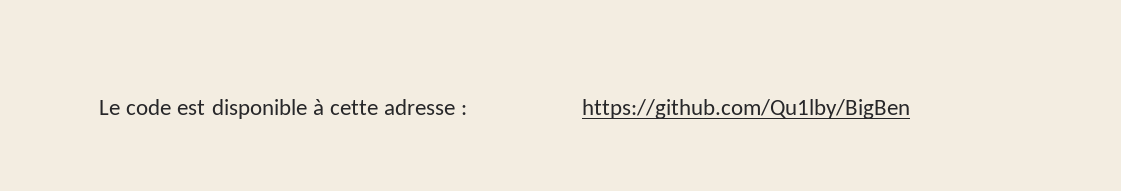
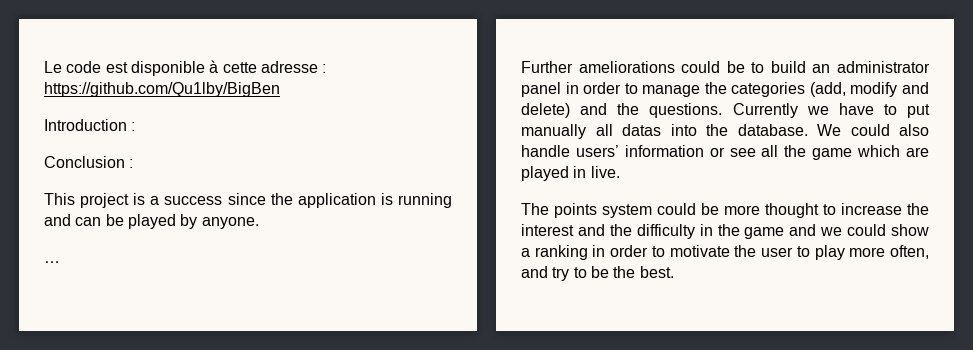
+ Introduction :
+ Conclusion :
+ This project is a success since the application is running and can be played by anyone.
+ …
+ Further ameliorations could be to build an administrator panel in order to manage the categories (add, modify and delete) and the questions. Currently we have to put manually all datas into the database. We could also handle users’ information or see all the game which are played in live.
+ The points system could be more thought to increase the interest and the difficulty in the game and we could show a ranking in order to motivate the user to play more often, and try to be the best.

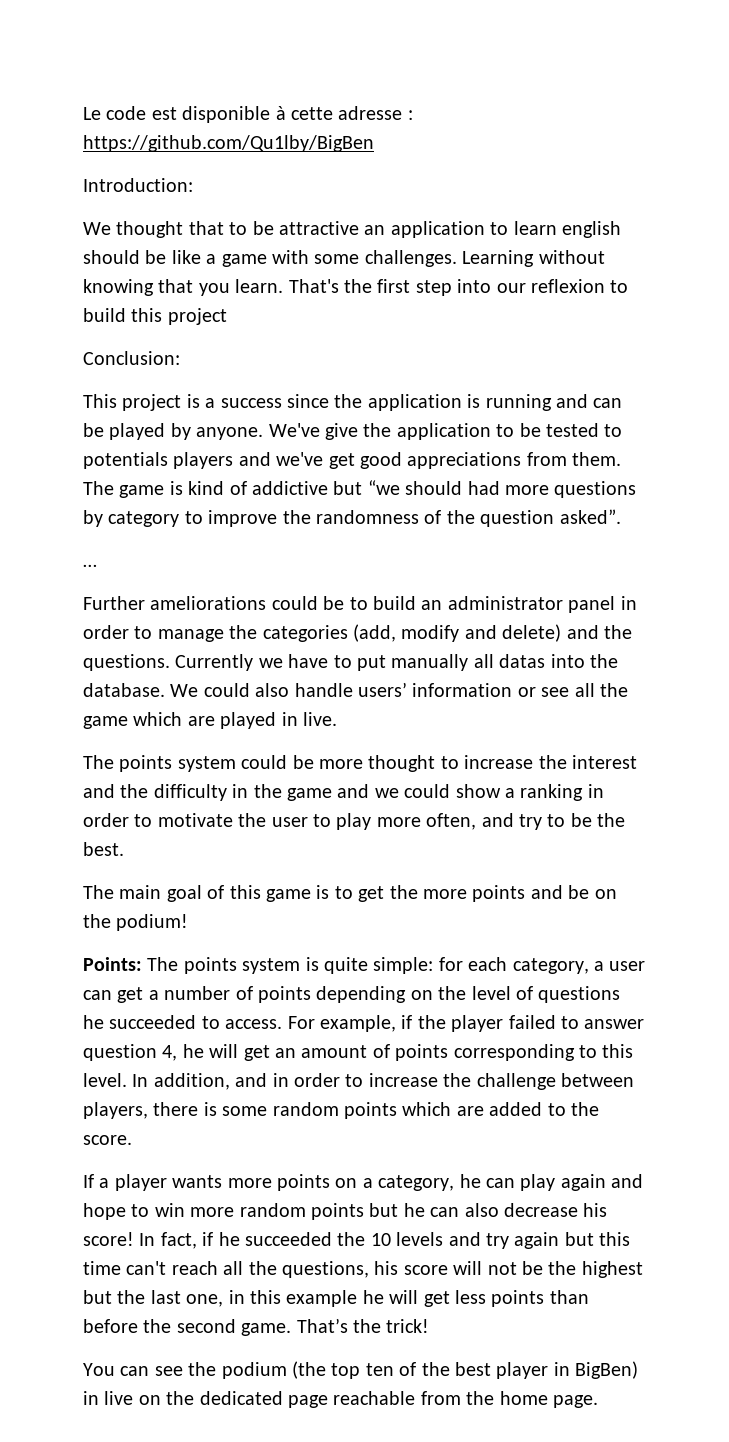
- Introduction :
- Conclusion :
+ Introduction:
+ We thought that to be attractive an application to learn english should be like a game with some challenges. Learning without knowing that you learn. That's the first step into our reflexion to build this project
+ Conclusion:
+ We've give the application to be tested to potentials players and we've get good appreciations from them. The game is kind of addictive but “we should had more questions by category to improve the randomness of the question asked”.
+ The main goal of this game is to get the more points and be on the podium!
+ Points: The points system is quite simple: for each category, a user can get a number of points depending on the level of questions he succeeded to access. For example, if the player failed to answer question 4, he will get an amount of points corresponding to this level. In addition, and in order to increase the challenge between players, there is some random points which are added to the score.
+ If a player wants more points on a category, he can play again and hope to win more random points but he can also decrease his score! In fact, if he succeeded the 10 levels and try again but this time can't reach all the questions, his score will not be the highest but the last one, in this example he will get less points than before the second game. That’s the trick!
+ You can see the podium (the top ten of the best player in BigBen) in live on the dedicated page reachable from the home page.

